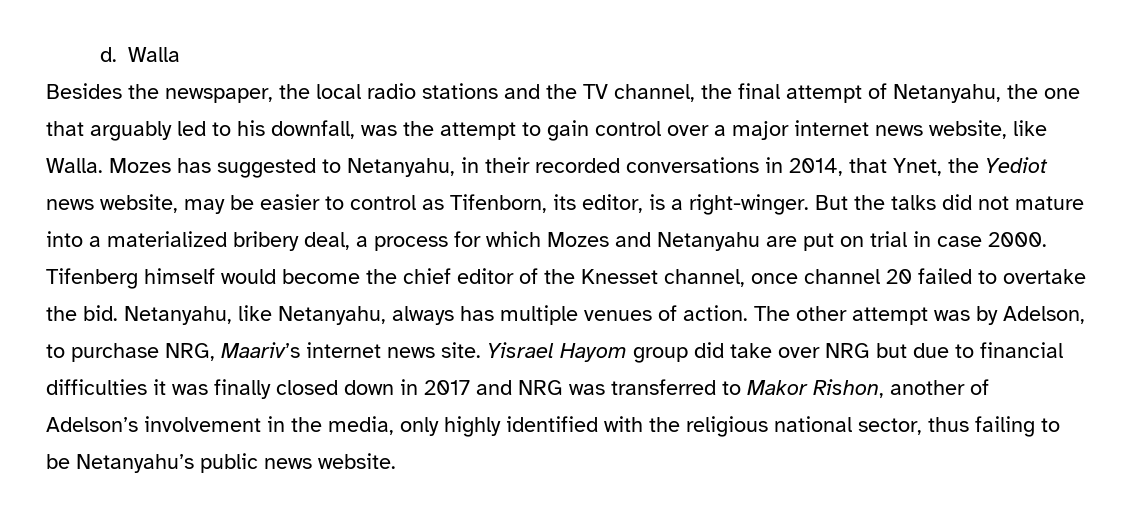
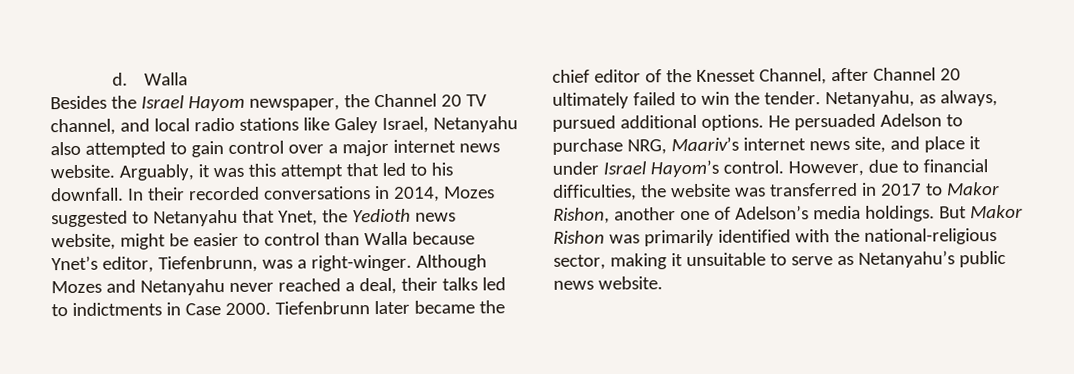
- Besides the newspaper, the local radio stations and the TV channel, the final attempt of Netanyahu, the one that arguably led to his downfall, was the attempt to gain control over a major internet news website, like Walla. Mozes has suggested to Netanyahu, in their recorded conversations in 2014, that Ynet, the Yediot news website, may be easier to control as Tifenborn, its editor, is a right-winger. But the talks did not mature into a materialized bribery deal, a process for which Mozes and Netanyahu are put on trial in case 2000. Tifenberg himself would become the chief editor of the Knesset channel, once channel 20 failed to overtake the bid. Netanyahu, like Netanyahu, always has multiple venues of action. The other attempt was by Adelson, to purchase NRG, Maariv’s internet news site. Yisrael Hayom group did take over NRG but due to financial difficulties it was finally closed down in 2017 and NRG was transferred to Makor Rishon, another of Adelson’s involvement in the media, only highly identified with the religious national sector, thus failing to be Netanyahu’s public news website.
+ Besides the Israel Hayom newspaper, the Channel 20 TV channel, and local radio stations like Galey Israel, Netanyahu also attempted to gain control over a major internet news website. Arguably, it was this attempt that led to his downfall. In their recorded conversations in 2014, Mozes suggested to Netanyahu that Ynet, the Yedioth news website, might be easier to control than Walla because Ynet’s editor, Tiefenbrunn, was a right-winger. Although Mozes and Netanyahu never reached a deal, their talks led to indictments in Case 2000. Tiefenbrunn later became the chief editor of the Knesset Channel, after Channel 20 ultimately failed to win the tender. Netanyahu, as always, pursued additional options. He persuaded Adelson to purchase NRG, Maariv’s internet news site, and place it under Israel Hayom’s control. However, due to financial difficulties, the website was transferred in 2017 to Makor Rishon, another one of Adelson’s media holdings. But Makor Rishon was primarily identified with the national-religious sector, making it unsuitable to serve as Netanyahu’s public news website.

